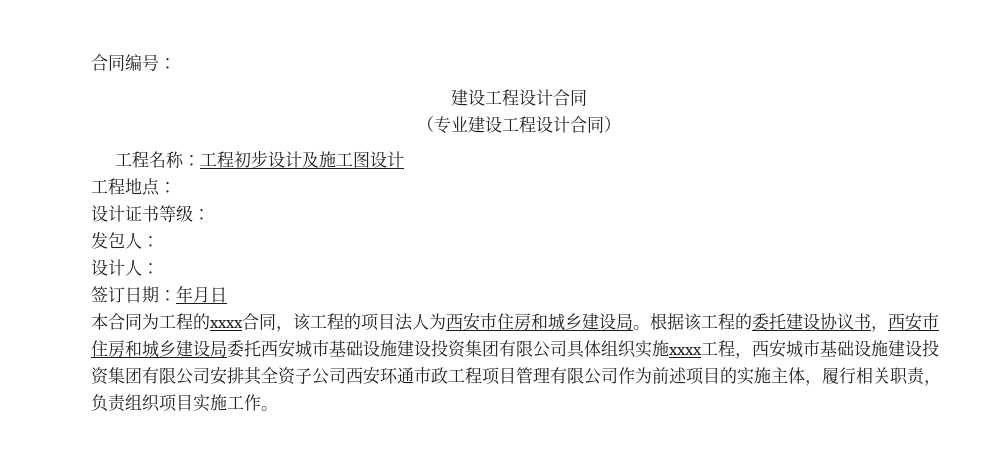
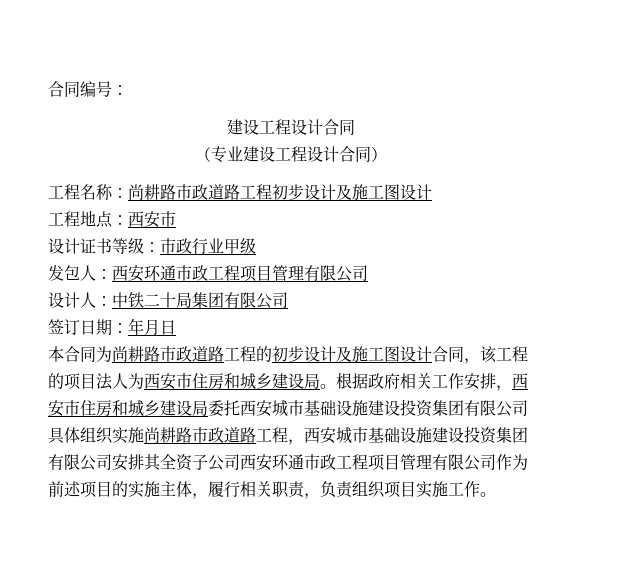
- 工程名称：工程初步设计及施工图设计
+ 工程名称：尚耕路市政道路工程初步设计及施工图设计
- 工程地点：
+ 工程地点：西安市
- 设计证书等级：
+ 设计证书等级：市政行业甲级
- 发包人：
- 设计人：
+ 发包人：西安环通市政工程项目管理有限公司
+ 设计人：中铁二十局集团有限公司
- 本合同为工程的xxxx合同，该工程的项目法人为西安市住房和城乡建设局。
+ 本合同为尚耕路市政道路工程的初步设计及施工图设计合同，该工程的项目法人为西安市住房和城乡建设局。
- 根据该工程的委托建设协议书，西安市住房和城乡建设局委托西安城市基础设施建设投资集团有限公司具体组织实施xxxx工程，西安城市基础设施建设投资集团有限公司安排其全资子公司西安环通市政工程项目管理有限公司作为前述项目的实施主体，履行相关职责，负责组织项目实施工作。
+ 根据政府相关工作安排，西安市住房和城乡建设局委托西安城市基础设施建设投资集团有限公司具体组织实施尚耕路市政道路工程，西安城市基础设施建设投资集团有限公司安排其全资子公司西安环通市政工程项目管理有限公司作为前述项目的实施主体，履行相关职责，负责组织项目实施工作。

